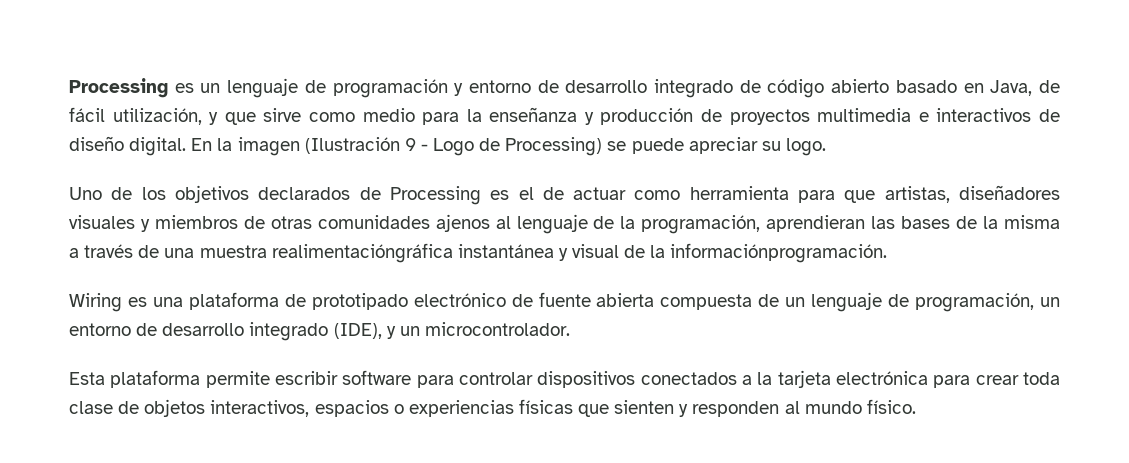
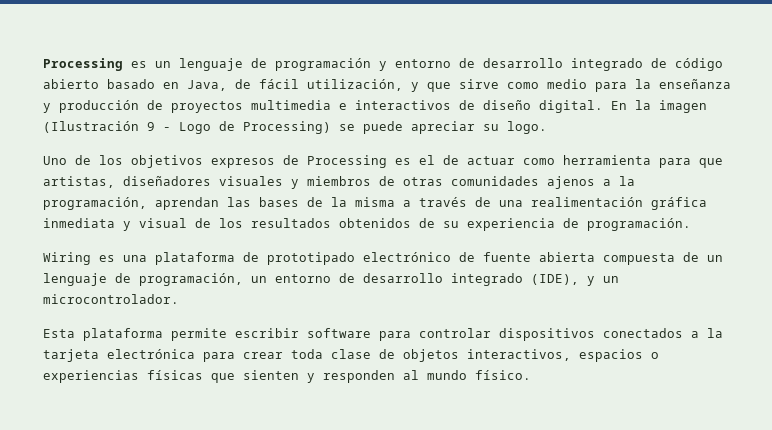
- Uno de los objetivos declarados de Processing es el de actuar como herramienta para que artistas, diseñadores visuales y miembros de otras comunidades ajenos al lenguaje de la programación, aprendieran las bases de la misma a través de una muestra realimentacióngráfica instantánea y visual de la informaciónprogramación.
+ Uno de los objetivos expresos de Processing es el de actuar como herramienta para que artistas, diseñadores visuales y miembros de otras comunidades ajenos a la programación, aprendan las bases de la misma a través de una realimentación gráfica inmediata y visual de los resultados obtenidos de su experiencia de programación.

